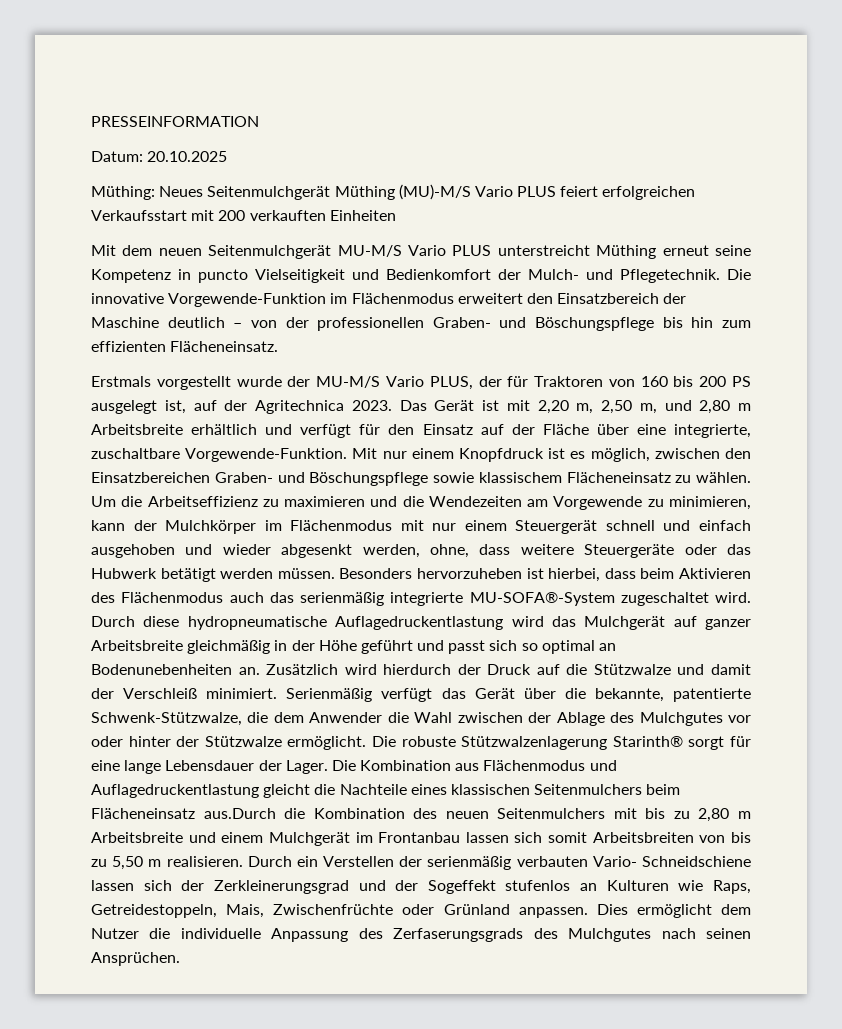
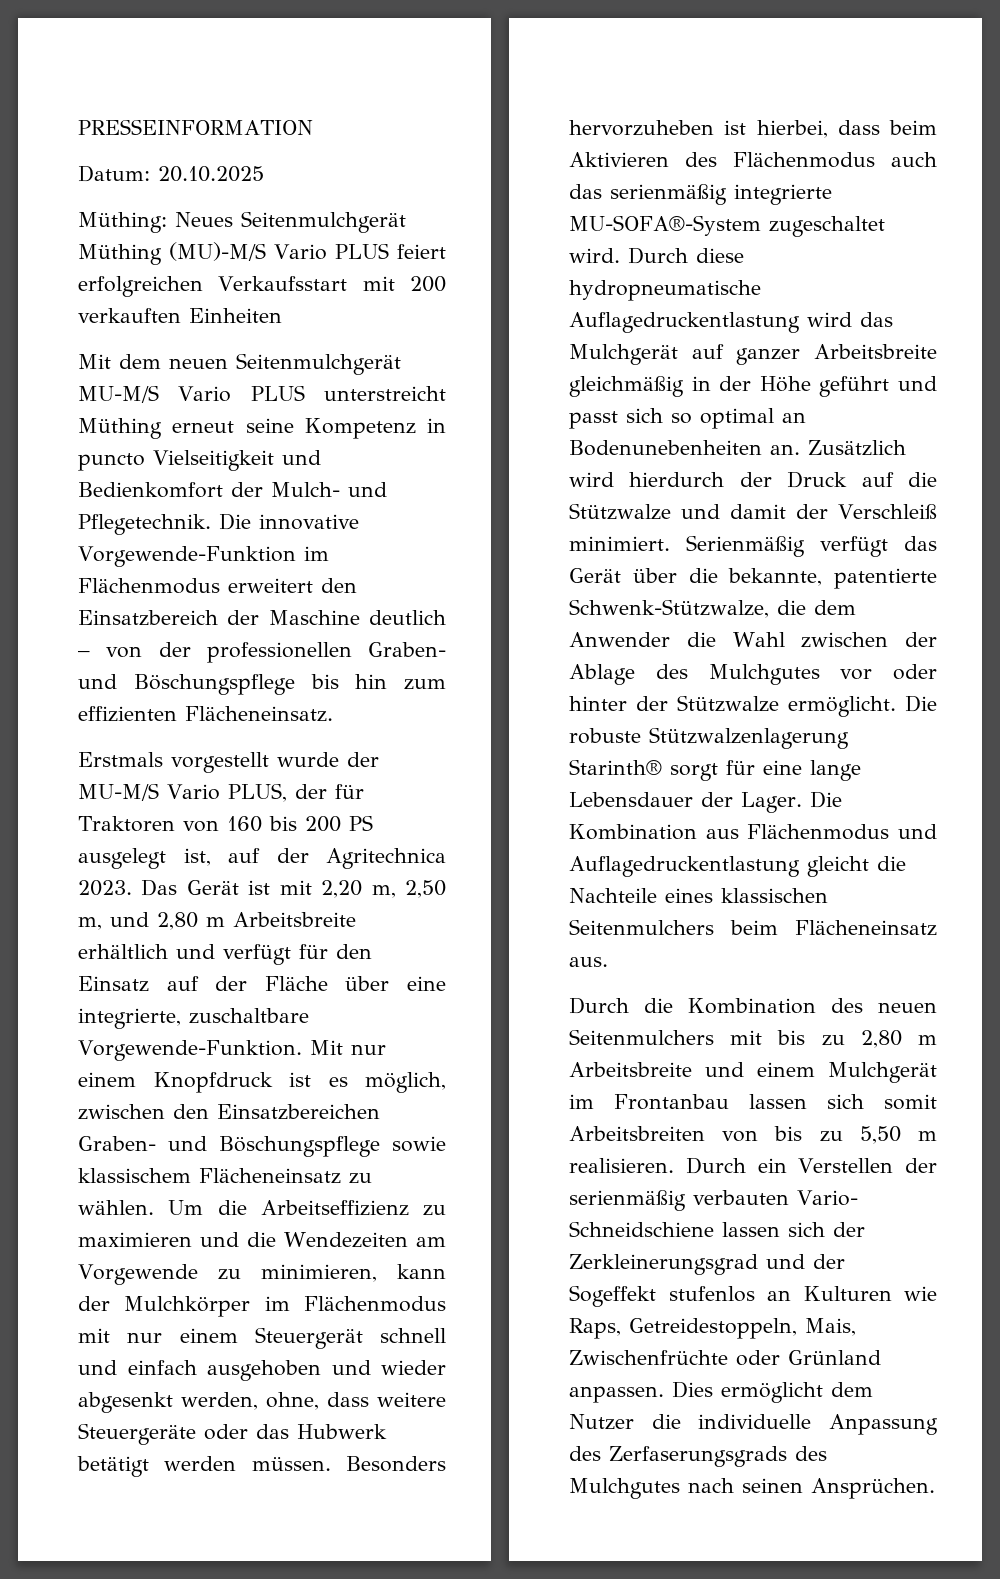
- Die Kombination aus Flächenmodus und Auflagedruckentlastung gleicht die Nachteile eines klassischen Seitenmulchers beim Flächeneinsatz aus.Durch die Kombination des neuen Seitenmulchers mit bis zu 2,80 m Arbeitsbreite und einem Mulchgerät im Frontanbau lassen sich somit Arbeitsbreiten von bis zu 5,50 m realisieren.
+ Die Kombination aus Flächenmodus und Auflagedruckentlastung gleicht die Nachteile eines klassischen Seitenmulchers beim Flächeneinsatz aus.
+ Durch die Kombination des neuen Seitenmulchers mit bis zu 2,80 m Arbeitsbreite und einem Mulchgerät im Frontanbau lassen sich somit Arbeitsbreiten von bis zu 5,50 m realisieren.

